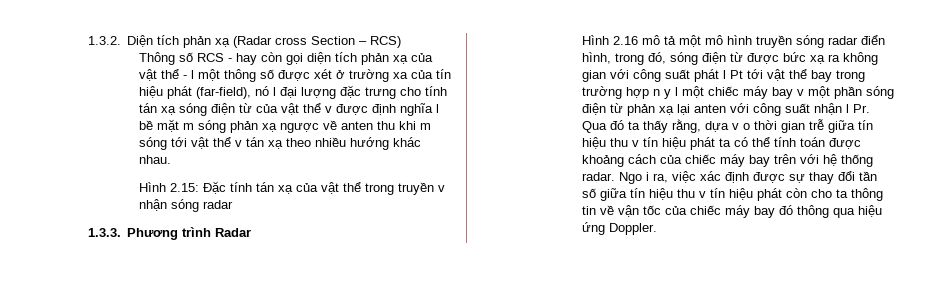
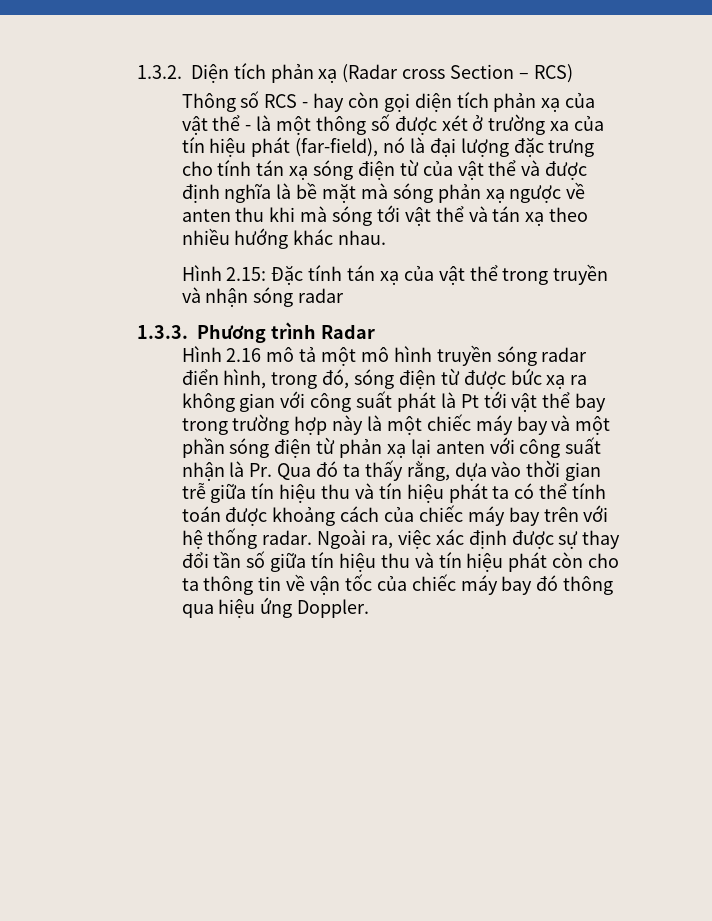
- Thông số RCS - hay còn gọi diện tích phản xạ của vật thể - l một thông số được xét ở trường xa của tín hiệu phát (far-field), nó l đại lượng đặc trưng cho tính tán xạ sóng điện từ của vật thể v được định nghĩa l bề mặt m sóng phản xạ ngược về anten thu khi m sóng tới vật thể v tán xạ theo nhiều hướng khác nhau.
+ Thông số RCS - hay còn gọi diện tích phản xạ của vật thể - là một thông số được xét ở trường xa của tín hiệu phát (far-field), nó là đại lượng đặc trưng cho tính tán xạ sóng điện từ của vật thể và được định nghĩa là bề mặt mà sóng phản xạ ngược về anten thu khi mà sóng tới vật thể và tán xạ theo nhiều hướng khác nhau.
- Hình 2.15: Đặc tính tán xạ của vật thể trong truyền v nhận sóng radar
+ Hình 2.15: Đặc tính tán xạ của vật thể trong truyền và nhận sóng radar
- Hình 2.16 mô tả một mô hình truyền sóng radar điển hình, trong đó, sóng điện từ được bức xạ ra không gian với công suất phát l Pt tới vật thể bay trong trường hợp n y l một chiếc máy bay v một phần sóng điện từ phản xạ lại anten với công suất nhận l Pr. Qua đó ta thấy rằng, dựa v o thời gian trễ giữa tín hiệu thu v tín hiệu phát ta có thể tính toán được khoảng cách của chiếc máy bay trên với hệ thống radar.
+ Hình 2.16 mô tả một mô hình truyền sóng radar điển hình, trong đó, sóng điện từ được bức xạ ra không gian với công suất phát là Pt tới vật thể bay trong trường hợp này là một chiếc máy bay và một phần sóng điện từ phản xạ lại anten với công suất nhận là Pr. Qua đó ta thấy rằng, dựa vào thời gian trễ giữa tín hiệu thu và tín hiệu phát ta có thể tính toán được khoảng cách của chiếc máy bay trên với hệ thống radar.
- Ngo i ra, việc xác định được sự thay đổi tần số giữa tín hiệu thu v tín hiệu phát còn cho ta thông tin về vận tốc của chiếc máy bay đó thông qua hiệu ứng Doppler.
+ Ngoài ra, việc xác định được sự thay đổi tần số giữa tín hiệu thu và tín hiệu phát còn cho ta thông tin về vận tốc của chiếc máy bay đó thông qua hiệu ứng Doppler.

